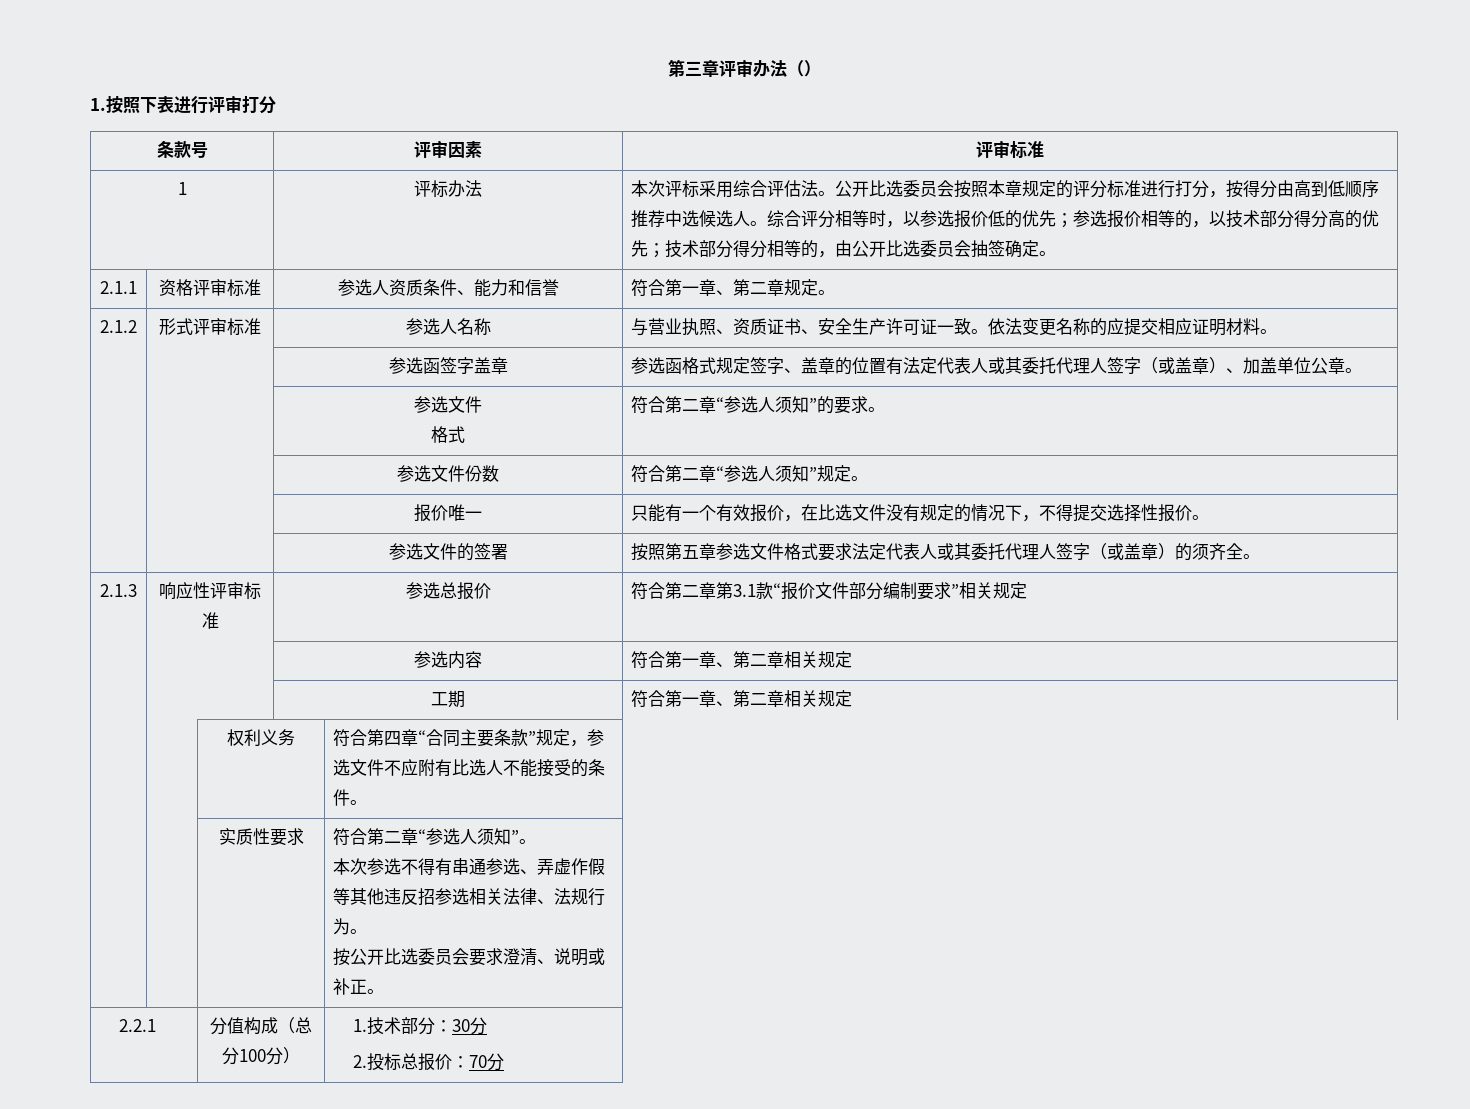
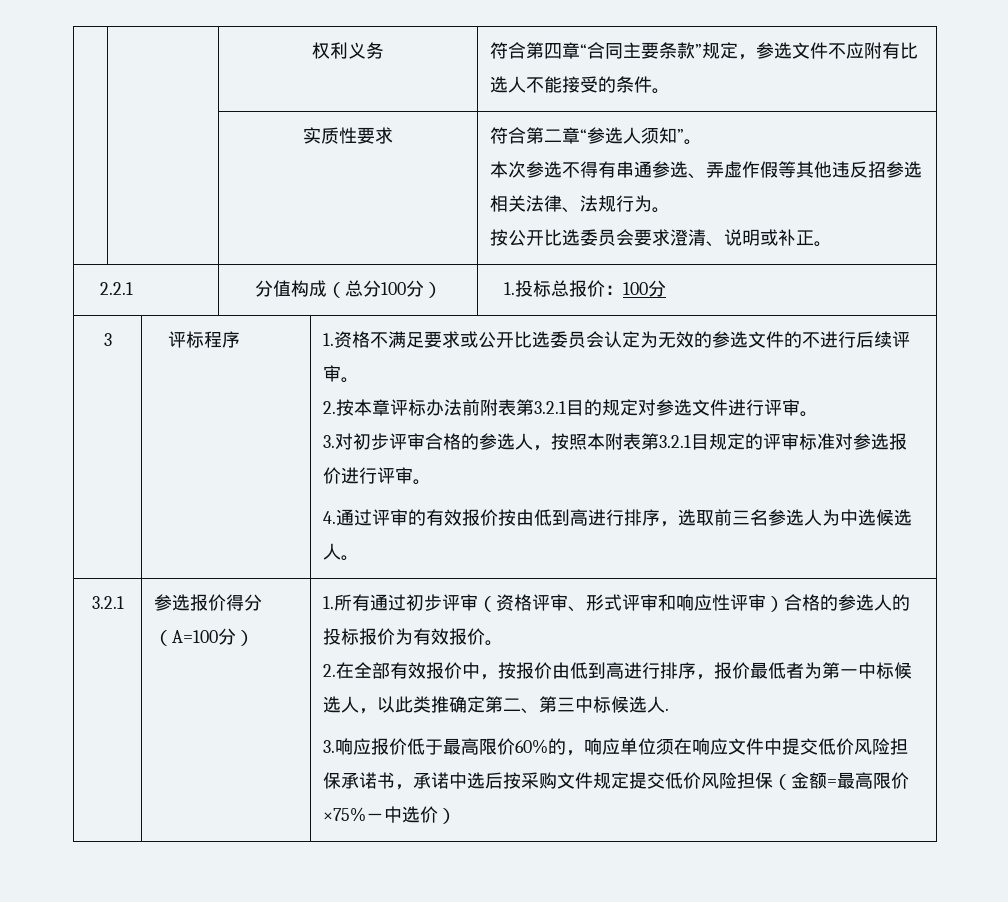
- 第三章评审办法（）
- 1.按照下表进行评审打分
- 条款号 | 评审因素 | 评审标准
- 1 | 评标办法 | 本次评标采用综合评估法。公开比选委员会按照本章规定的评分标准进行打分，按得分由高到低顺序推荐中选候选人。综合评分相等时，以参选报价低的优先；参选报价相等的，以技术部分得分高的优先；技术部分得分相等的，由公开比选委员会抽签确定。
- 2.1.1 | 资格评审标准 | 参选人资质条件、能力和信誉 | 符合第一章、第二章规定。
- 2.1.2 | 形式评审标准 | 参选人名称 | 与营业执照、资质证书、安全生产许可证一致。依法变更名称的应提交相应证明材料。
- | | 参选函签字盖章 | 参选函格式规定签字、盖章的位置有法定代表人或其委托代理人签字（或盖章）、加盖单位公章。
- | | 参选文件
- 格式 | 符合第二章“参选人须知”的要求。
- | | 参选文件份数 | 符合第二章“参选人须知”规定。
- | | 报价唯一 | 只能有一个有效报价，在比选文件没有规定的情况下，不得提交选择性报价。
- | | 参选文件的签署 | 按照第五章参选文件格式要求法定代表人或其委托代理人签字（或盖章）的须齐全。
- 2.1.3 | 响应性评审标准 | 参选总报价 | 符合第二章第3.1款“报价文件部分编制要求”相关规定
- | | 参选内容 | 符合第一章、第二章相关规定
- | | 工期 | 符合第一章、第二章相关规定
- 2.2.1 | 分值构成（总分100分） | 1.技术部分：30分
- 2.投标总报价：70分
+ 2.2.1 | 分值构成（总分100分） | 1.投标总报价：100分
+ 3 | 评标程序 | 1.资格不满足要求或公开比选委员会认定为无效的参选文件的不进行后续评审。
+ 2.按本章评标办法前附表第3.2.1目的规定对参选文件进行评审。
+ 3.对初步评审合格的参选人，按照本附表第3.2.1目规定的评审标准对参选报价进行评审。
+ 4.通过评审的有效报价按由低到高进行排序，选取前三名参选人为中选候选人。
+ 3.2.1 | 参选报价得分（A=100分） | 1.所有通过初步评审（资格评审、形式评审和响应性评审）合格的参选人的投标报价为有效报价。
+ 2.在全部有效报价中，按报价由低到高进行排序，报价最低者为第一中标候选人，以此类推确定第二、第三中标候选人.
+ 3.响应报价低于最高限价60%的，响应单位须在响应文件中提交低价风险担保承诺书，承诺中选后按采购文件规定提交低价风险担保（金额=最高限价×75%－中选价）

